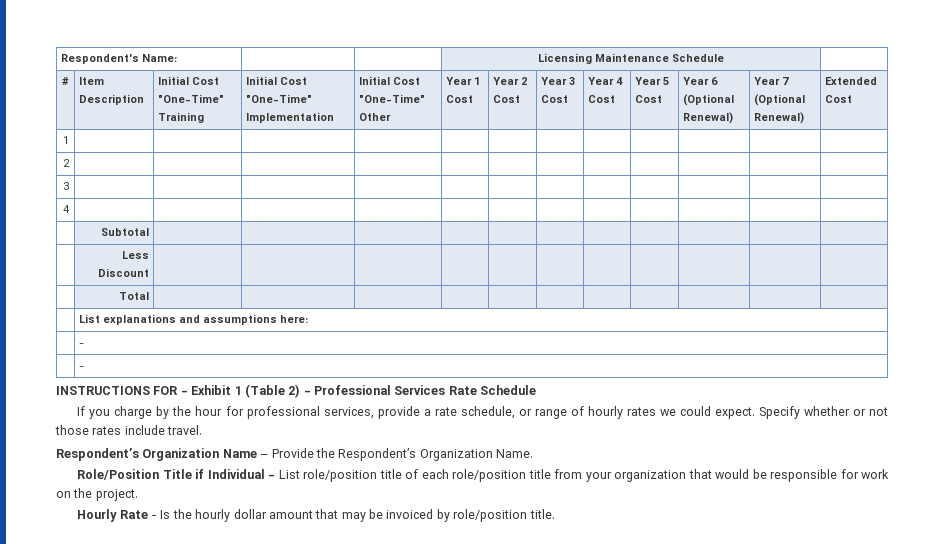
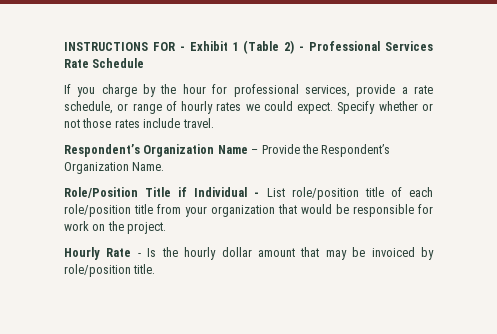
- Respondent's Name: | | | Licensing Maintenance Schedule |
- # | Item Description | Initial Cost "One-Time" Training | Initial Cost "One-Time" Implementation | Initial Cost "One-Time" Other | Year 1 Cost | Year 2 Cost | Year 3 Cost | Year 4 Cost | Year 5 Cost | Year 6 (Optional Renewal) | Year 7 (Optional Renewal) | Extended Cost
- 1 | | | | | | | | | | | |
- 2 | | | | | | | | | | | |
- 3 | | | | | | | | | | | |
- 4 | | | | | | | | | | | |
- | Subtotal | | | | | | | | | | |
- | Less Discount | | | | | | | | | | |
- | Total | | | | | | | | | | |
- | List explanations and assumptions here:
- | -
- | -

